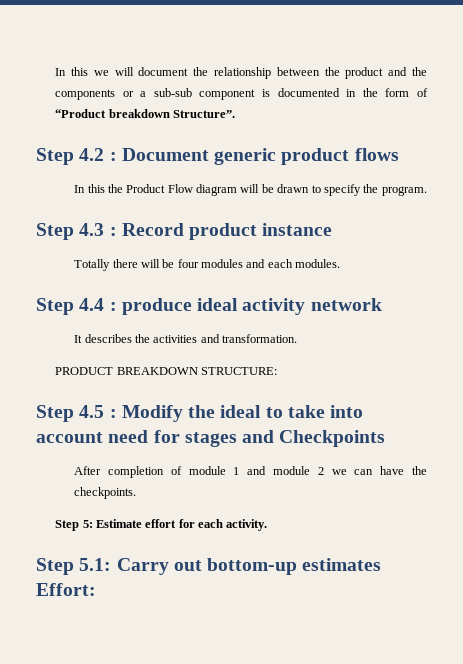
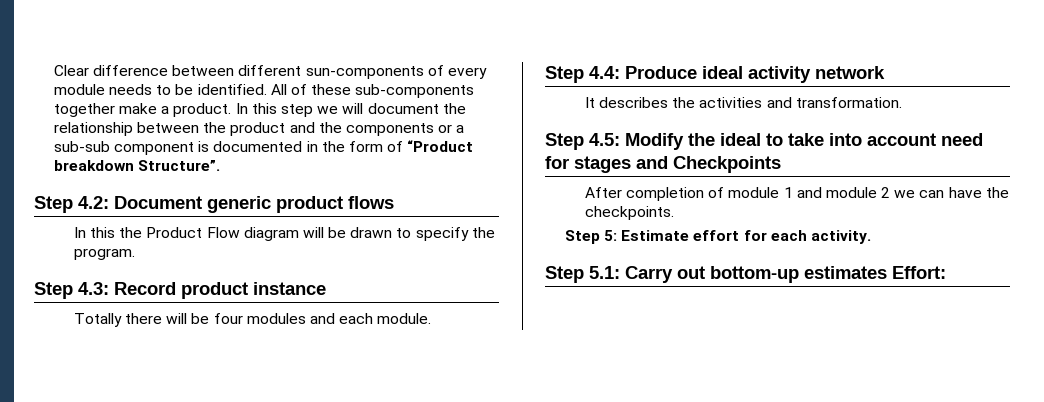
- In this we will document the relationship between the product and the components or a sub-sub component is documented in the form of “Product breakdown Structure”.
+ Clear difference between different sun-components of every module needs to be identified. All of these sub-components together make a product. In this step we will document the relationship between the product and the components or a sub-sub component is documented in the form of “Product breakdown Structure”.
- Step 4.2 : Document generic product flows
+ Step 4.2: Document generic product flows
- Step 4.3 : Record product instance
+ Step 4.3: Record product instance
- Totally there will be four modules and each modules.
- Step 4.4 : produce ideal activity network
+ Totally there will be four modules and each module.
+ Step 4.4: Produce ideal activity network
- PRODUCT BREAKDOWN STRUCTURE:
- Step 4.5 : Modify the ideal to take into account need for stages and Checkpoints
+ Step 4.5: Modify the ideal to take into account need for stages and Checkpoints

